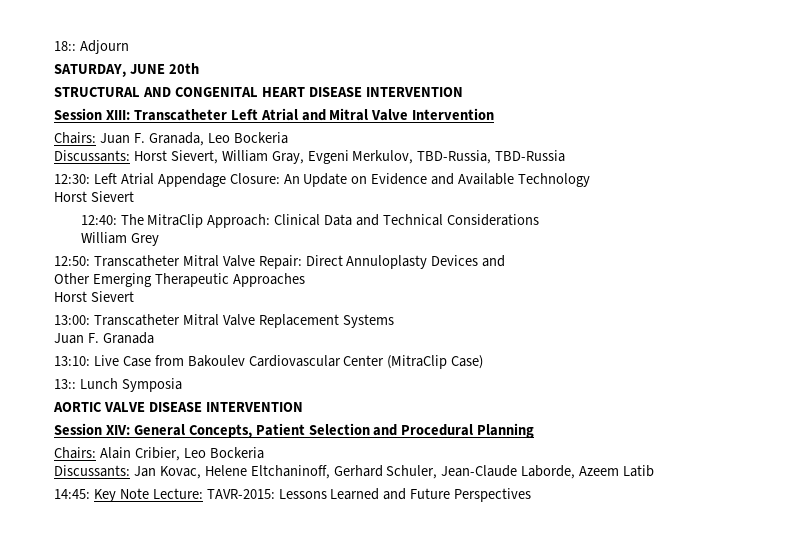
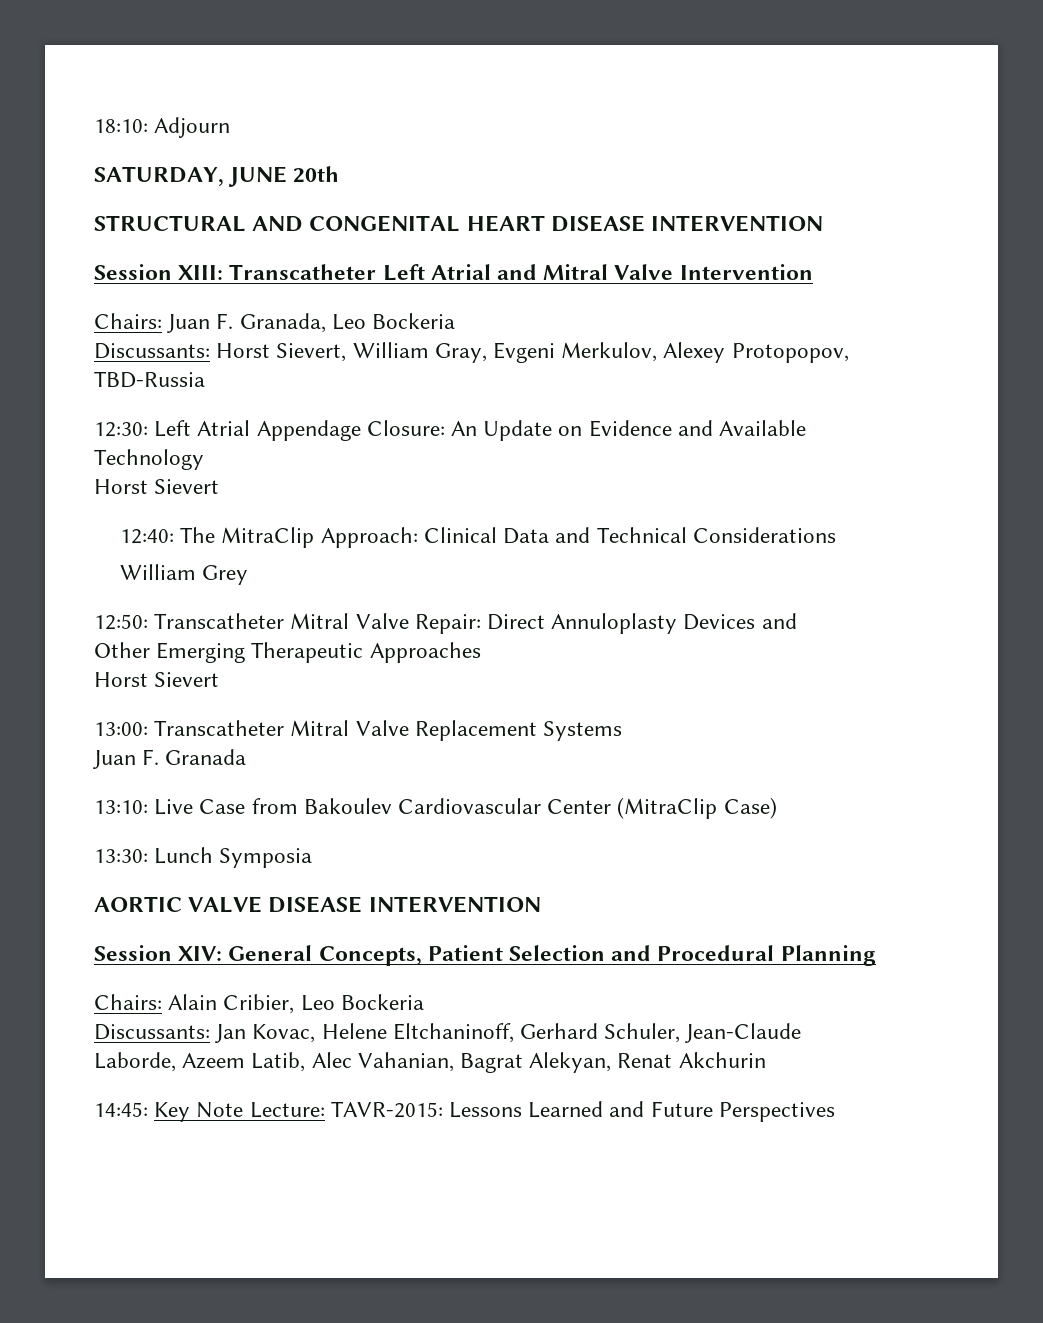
- 18:: Adjourn
+ 18:10: Adjourn
- Discussants: Horst Sievert, William Gray, Evgeni Merkulov, TBD-Russia, TBD-Russia
+ Discussants: Horst Sievert, William Gray, Evgeni Merkulov, Alexey Protopopov, TBD-Russia
- 13:: Lunch Symposia
+ 13:30: Lunch Symposia
- Discussants: Jan Kovac, Helene Eltchaninoff, Gerhard Schuler, Jean-Claude Laborde, Azeem Latib
+ Discussants: Jan Kovac, Helene Eltchaninoff, Gerhard Schuler, Jean-Claude Laborde, Azeem Latib, Alec Vahanian, Bagrat Alekyan, Renat Akchurin

